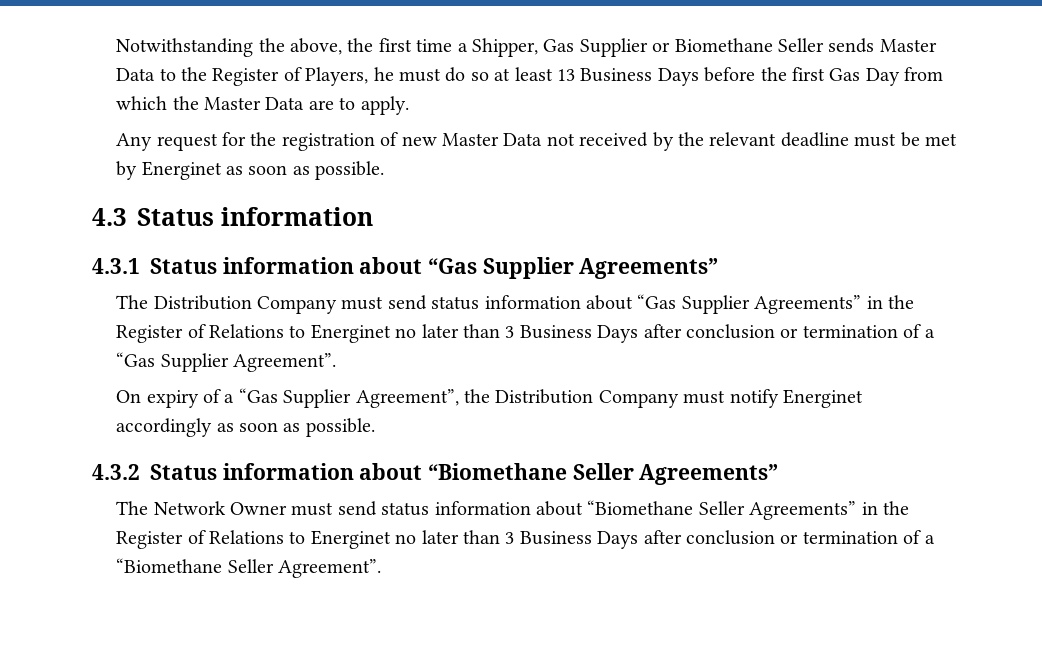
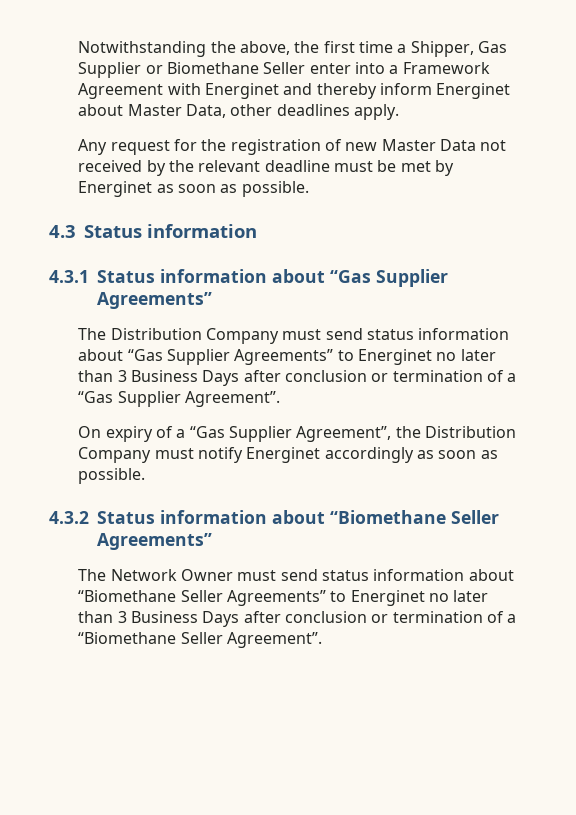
- Notwithstanding the above, the first time a Shipper, Gas Supplier or Biomethane Seller sends Master Data to the Register of Players, he must do so at least 13 Business Days before the first Gas Day from which the Master Data are to apply.
+ Notwithstanding the above, the first time a Shipper, Gas Supplier or Biomethane Seller enter into a Framework Agreement with Energinet and thereby inform Energinet about Master Data, other deadlines apply.
- The Distribution Company must send status information about “Gas Supplier Agreements” in the Register of Relations to Energinet no later than 3 Business Days after conclusion or termination of a “Gas Supplier Agreement”.
+ The Distribution Company must send status information about “Gas Supplier Agreements” to Energinet no later than 3 Business Days after conclusion or termination of a “Gas Supplier Agreement”.
- The Network Owner must send status information about “Biomethane Seller Agreements” in the Register of Relations to Energinet no later than 3 Business Days after conclusion or termination of a “Biomethane Seller Agreement”.
+ The Network Owner must send status information about “Biomethane Seller Agreements” to Energinet no later than 3 Business Days after conclusion or termination of a “Biomethane Seller Agreement”.

